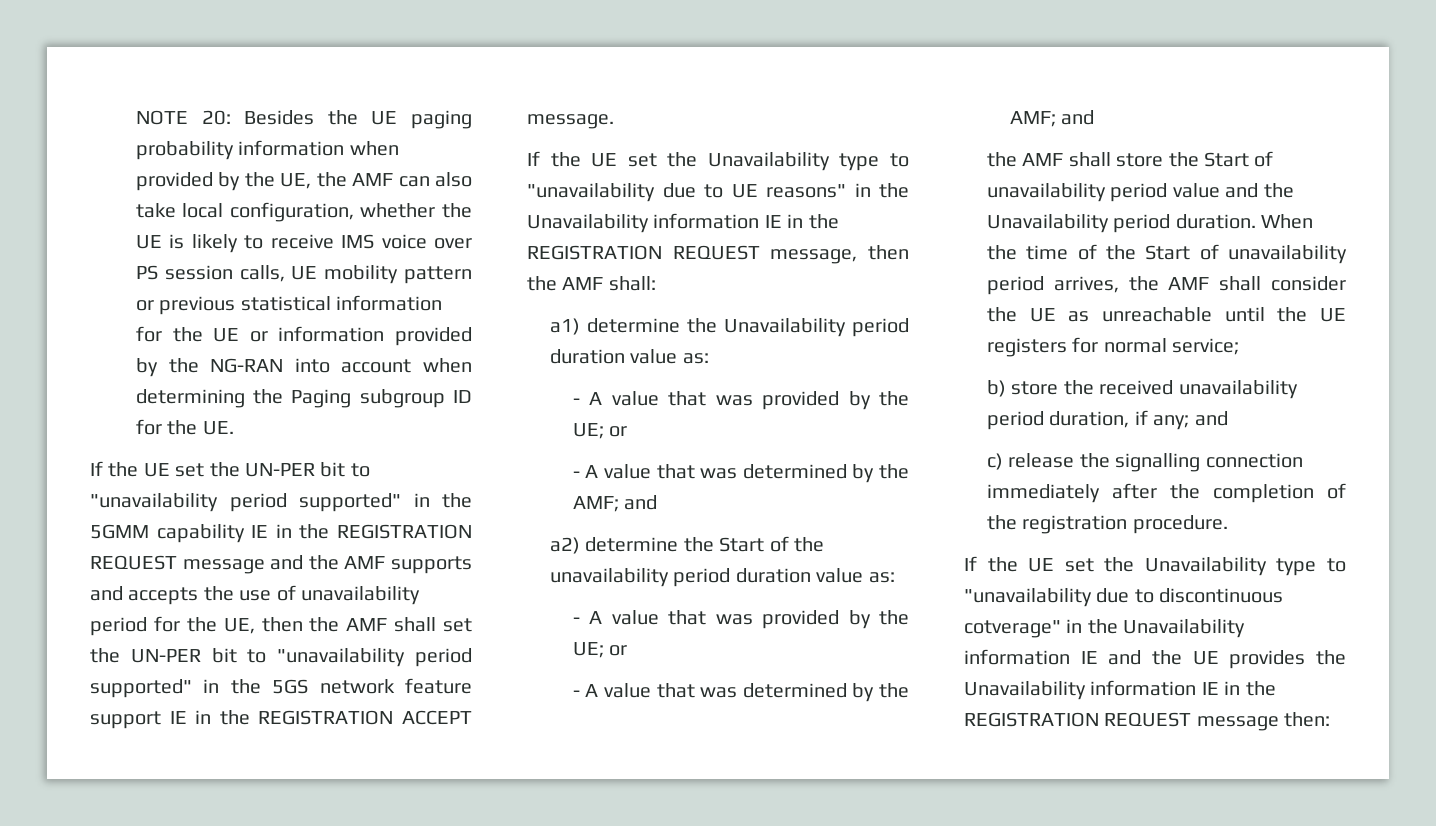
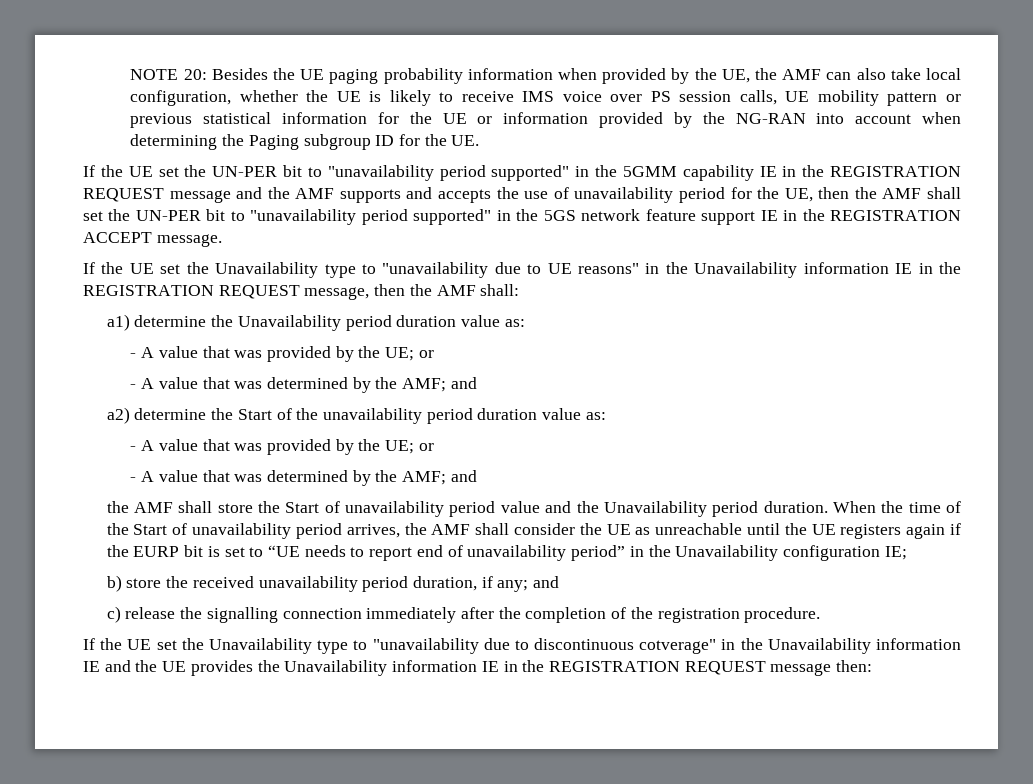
- When the time of the Start of unavailability period arrives, the AMF shall consider the UE as unreachable until the UE registers for normal service;
+ When the time of the Start of unavailability period arrives, the AMF shall consider the UE as unreachable until the UE registers again if the EURP bit is set to “UE needs to report end of unavailability period” in the Unavailability configuration IE;

